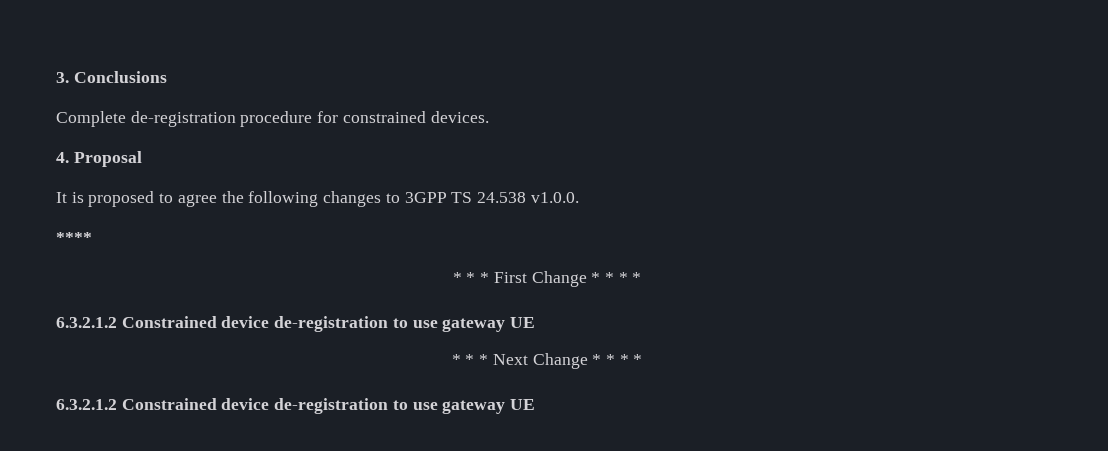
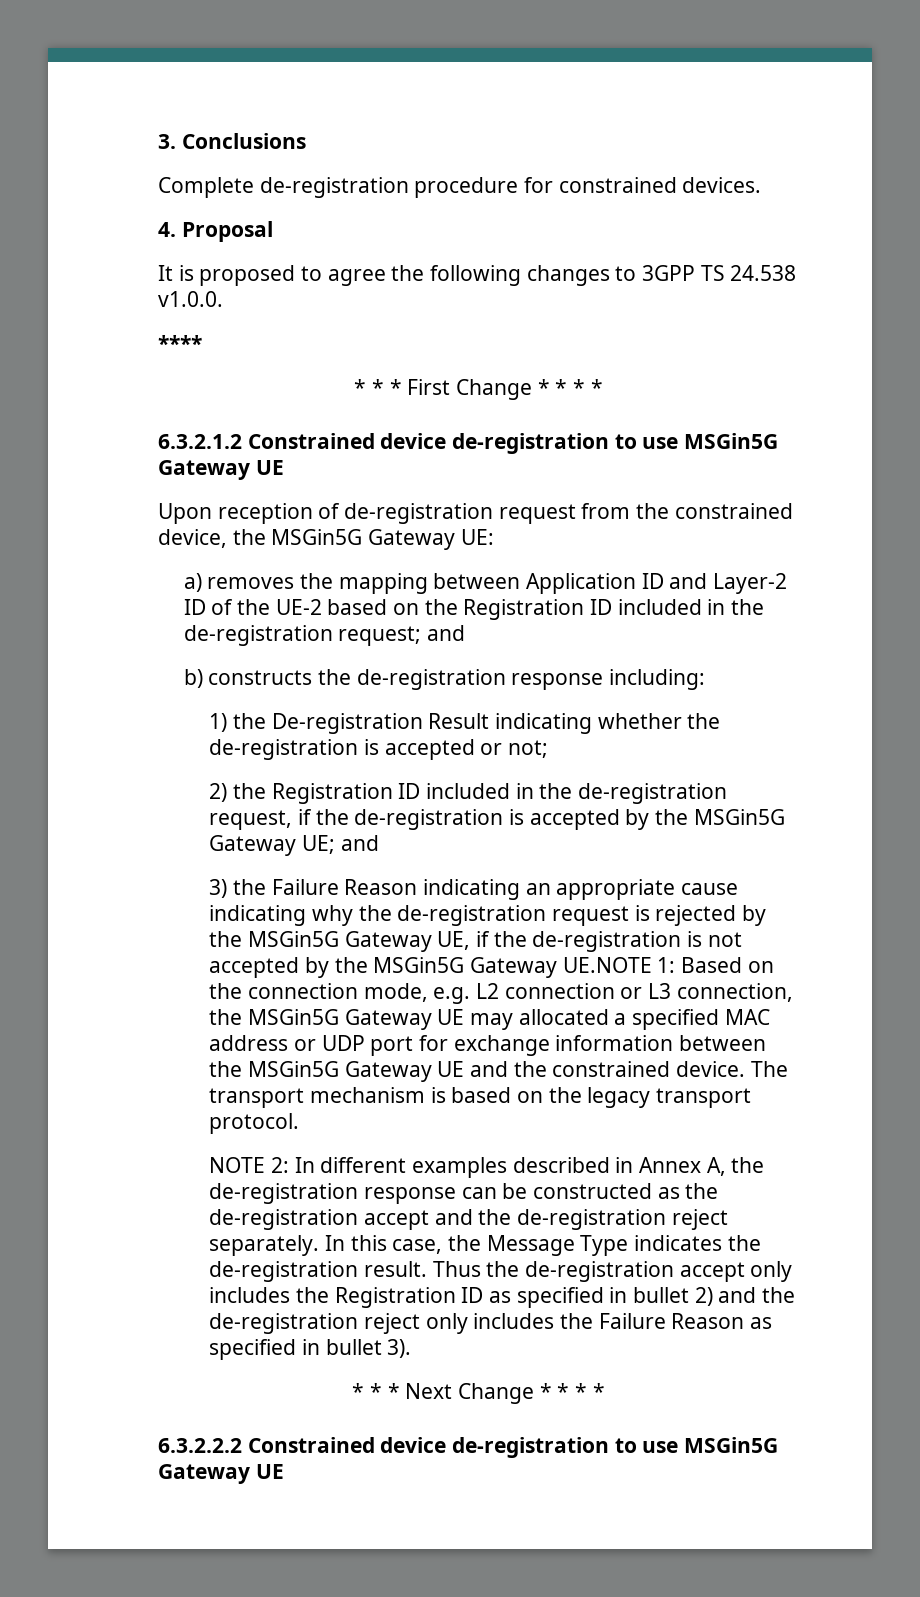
  * * * First Change * * * *
- 6.3.2.1.2 Constrained device de-registration to use gateway UE
+ 6.3.2.1.2 Constrained device de-registration to use MSGin5G Gateway UE
+ Upon reception of de-registration request from the constrained device, the MSGin5G Gateway UE:
+ a) removes the mapping between Application ID and Layer-2 ID of the UE-2 based on the Registration ID included in the de-registration request; and
+ b) constructs the de-registration response including:
+ 1) the De-registration Result indicating whether the de-registration is accepted or not;
+ 2) the Registration ID included in the de-registration request, if the de-registration is accepted by the MSGin5G Gateway UE; and
+ 3) the Failure Reason indicating an appropriate cause indicating why the de-registration request is rejected by the MSGin5G Gateway UE, if the de-registration is not accepted by the MSGin5G Gateway UE.NOTE 1: Based on the connection mode, e.g. L2 connection or L3 connection, the MSGin5G Gateway UE may allocated a specified MAC address or UDP port for exchange information between the MSGin5G Gateway UE and the constrained device. The transport mechanism is based on the legacy transport protocol.
+ NOTE 2: In different examples described in Annex A, the de-registration response can be constructed as the de-registration accept and the de-registration reject separately. In this case, the Message Type indicates the de-registration result. Thus the de-registration accept only includes the Registration ID as specified in bullet 2) and the de-registration reject only includes the Failure Reason as specified in bullet 3).
  * * * Next Change * * * *
- 6.3.2.1.2 Constrained device de-registration to use gateway UE
+ 6.3.2.2.2 Constrained device de-registration to use MSGin5G Gateway UE

